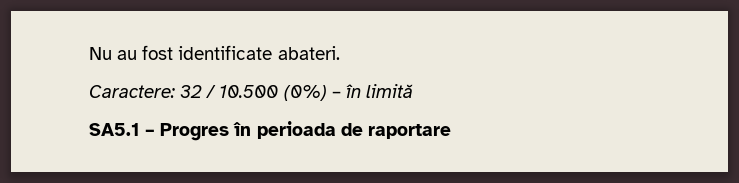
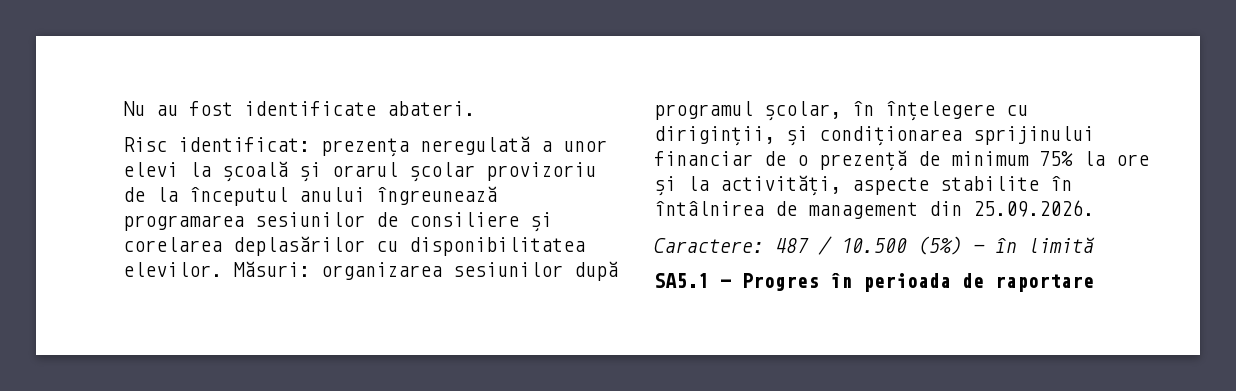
+ Risc identificat: prezența neregulată a unor elevi la școală și orarul școlar provizoriu de la începutul anului îngreunează programarea sesiunilor de consiliere și corelarea deplasărilor cu disponibilitatea elevilor. Măsuri: organizarea sesiunilor după programul școlar, în înțelegere cu diriginții, și condiționarea sprijinului financiar de o prezență de minimum 75% la ore și la activități, aspecte stabilite în întâlnirea de management din 25.09.2026.
- Caractere: 32 / 10.500 (0%) – în limită
+ Caractere: 487 / 10.500 (5%) – în limită

